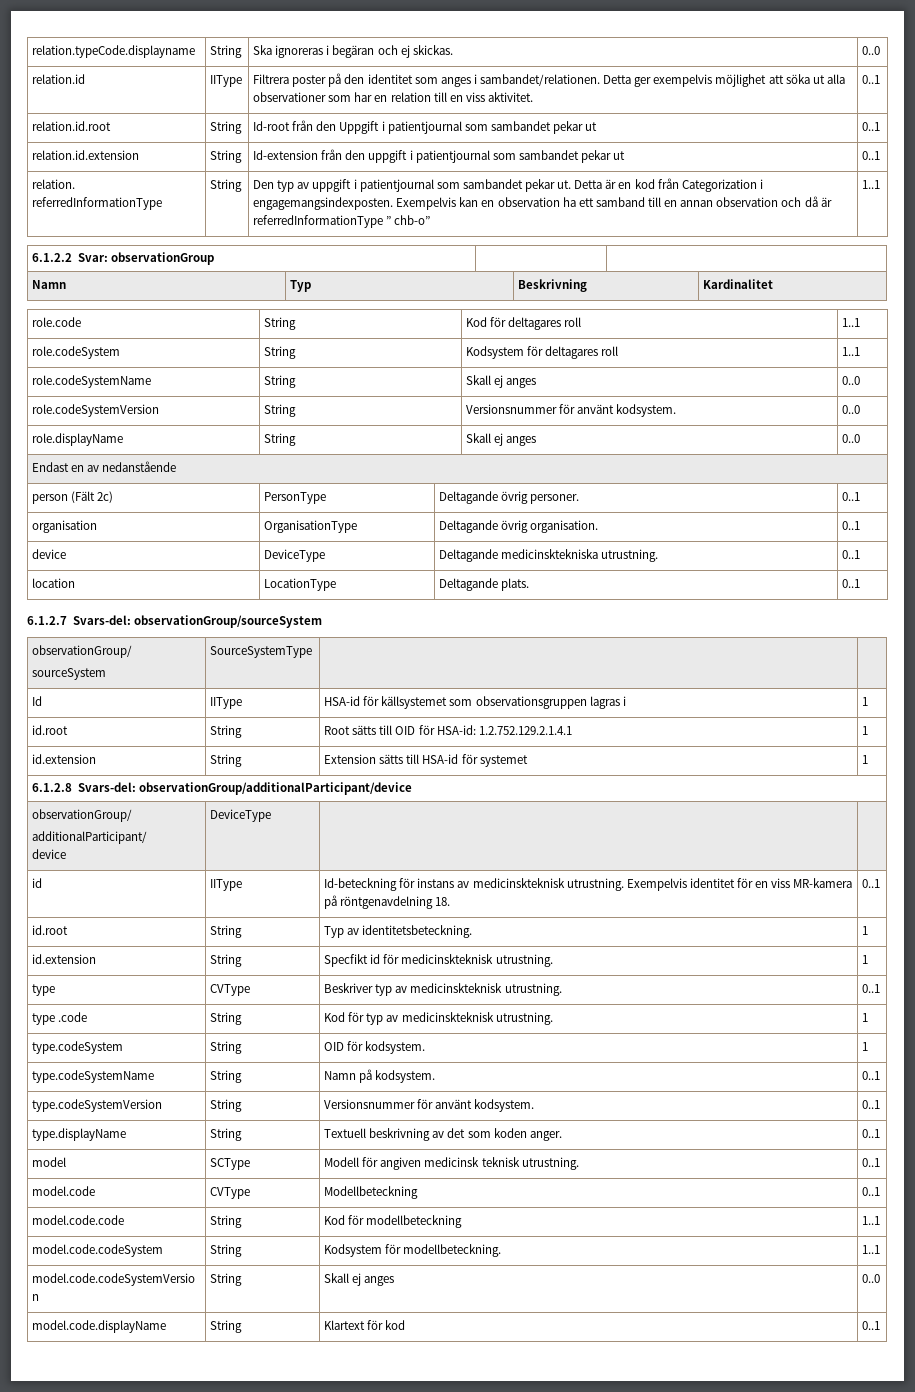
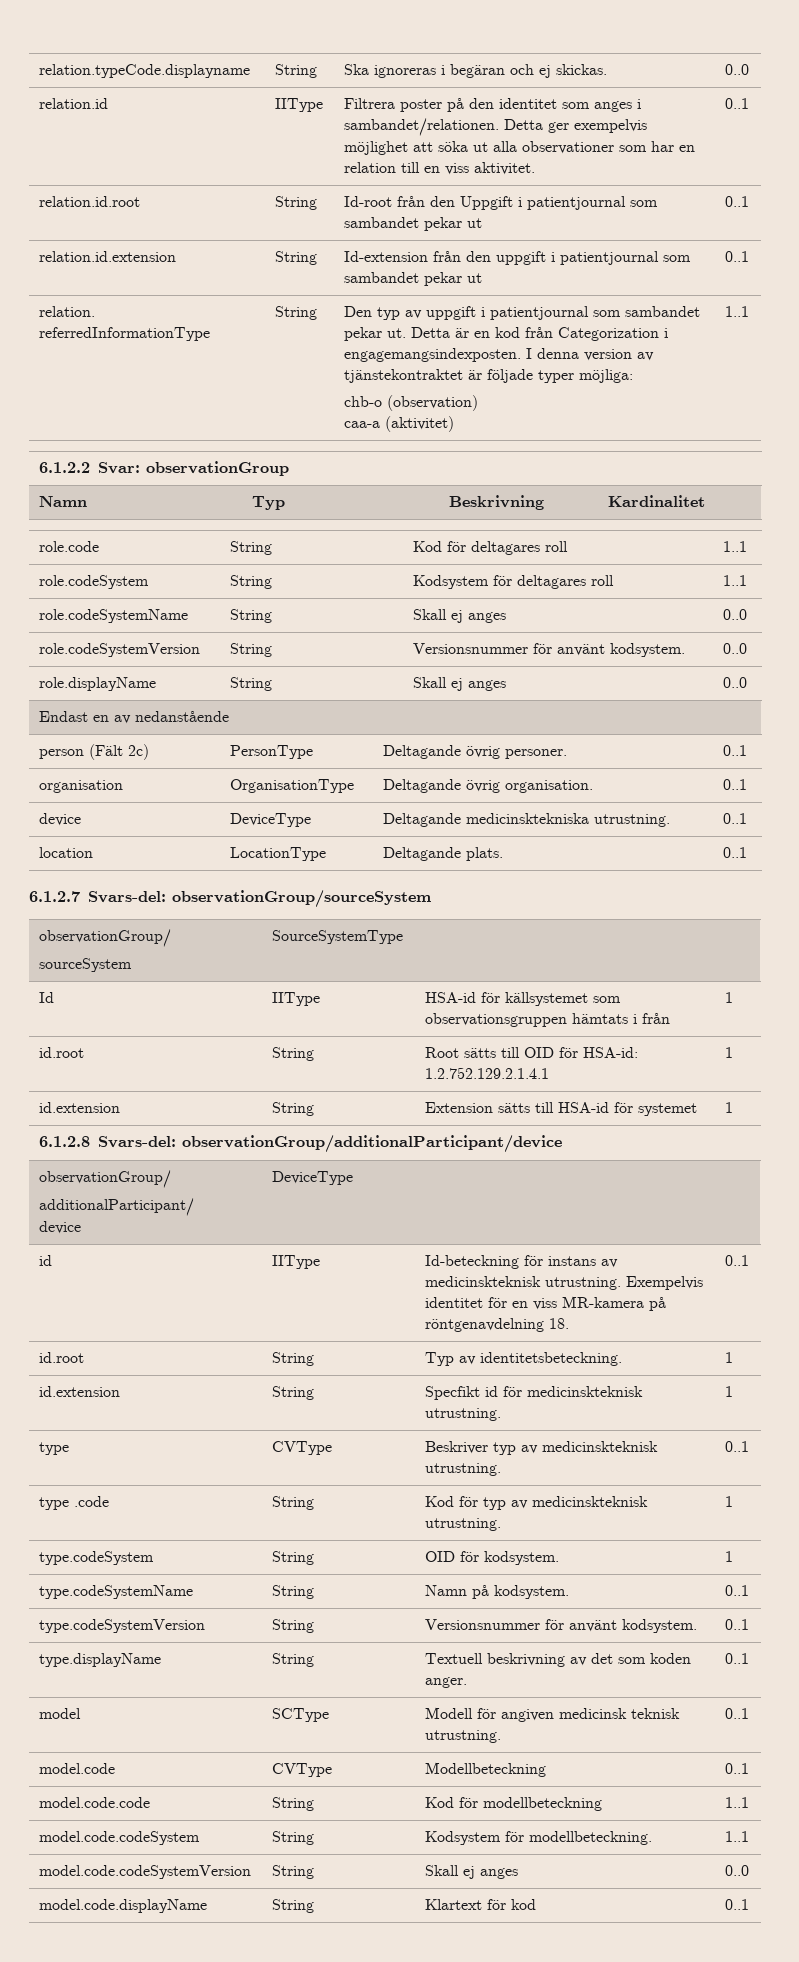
- relation. referredInformationType | String | Den typ av uppgift i patientjournal som sambandet pekar ut. Detta är en kod från Categorization i engagemangsindexposten. Exempelvis kan en observation ha ett samband till en annan observation och då är referredInformationType ” chb-o” | 1..1
+ relation. referredInformationType | String | Den typ av uppgift i patientjournal som sambandet pekar ut. Detta är en kod från Categorization i engagemangsindexposten. I denna version av tjänstekontraktet är följade typer möjliga:
+ chb-o (observation)
+ caa-a (aktivitet) | 1..1
- Id | IIType | HSA-id för källsystemet som observationsgruppen lagras i | 1
+ Id | IIType | HSA-id för källsystemet som observationsgruppen hämtats i från | 1

